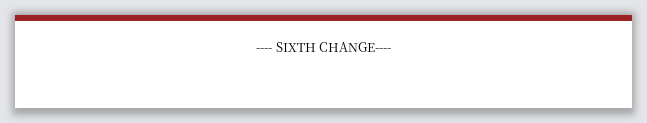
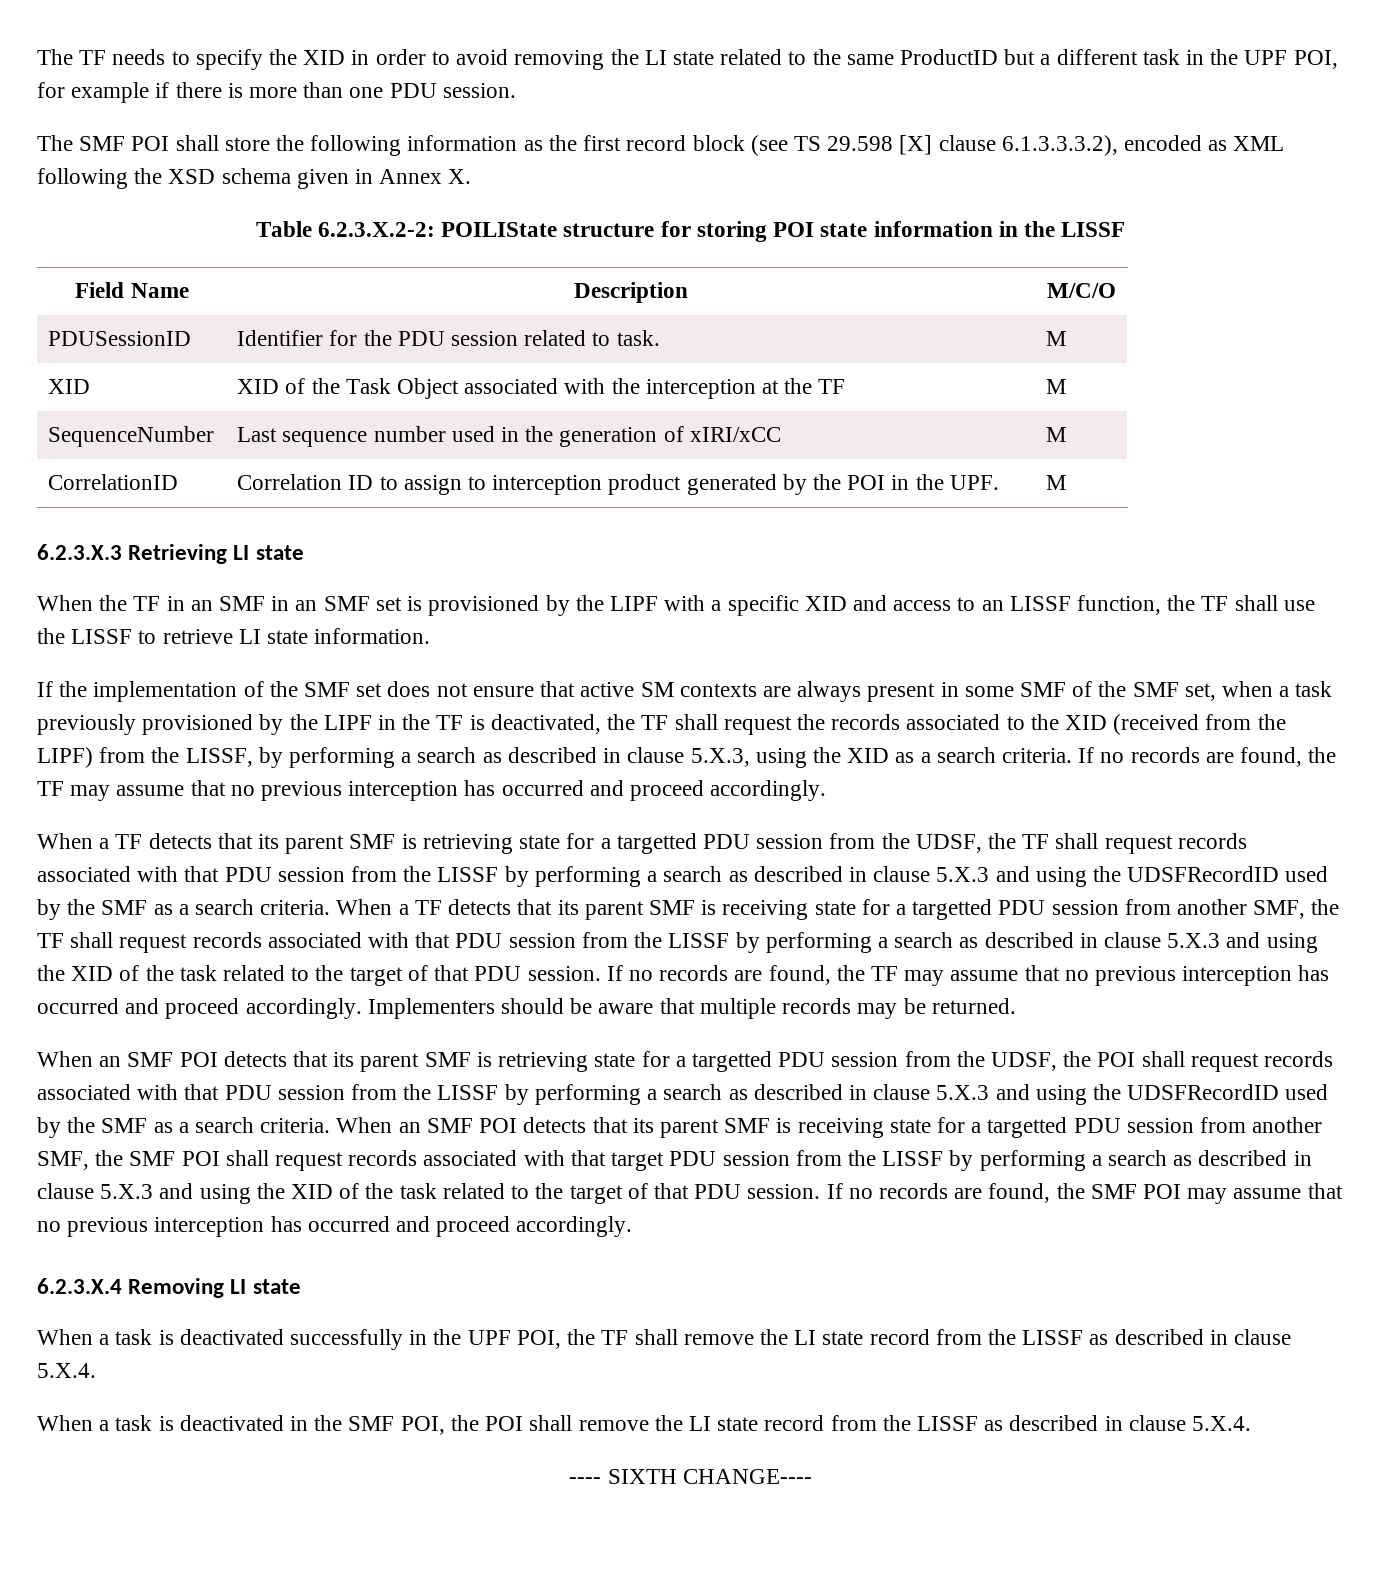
+ The TF needs to specify the XID in order to avoid removing the LI state related to the same ProductID but a different task in the UPF POI, for example if there is more than one PDU session.
+ The SMF POI shall store the following information as the first record block (see TS 29.598 [X] clause 6.1.3.3.3.2), encoded as XML following the XSD schema given in Annex X.
+ Table 6.2.3.X.2-2: POILIState structure for storing POI state information in the LISSF
+ Field Name | Description | M/C/O
+ PDUSessionID | Identifier for the PDU session related to task. | M
+ XID | XID of the Task Object associated with the interception at the TF | M
+ SequenceNumber | Last sequence number used in the generation of xIRI/xCC | M
+ CorrelationID | Correlation ID to assign to interception product generated by the POI in the UPF. | M
+ 6.2.3.X.3 Retrieving LI state
+ When the TF in an SMF in an SMF set is provisioned by the LIPF with a specific XID and access to an LISSF function, the TF shall use the LISSF to retrieve LI state information.
+ If the implementation of the SMF set does not ensure that active SM contexts are always present in some SMF of the SMF set, when a task previously provisioned by the LIPF in the TF is deactivated, the TF shall request the records associated to the XID (received from the LIPF) from the LISSF, by performing a search as described in clause 5.X.3, using the XID as a search criteria. If no records are found, the TF may assume that no previous interception has occurred and proceed accordingly.
+ When a TF detects that its parent SMF is retrieving state for a targetted PDU session from the UDSF, the TF shall request records associated with that PDU session from the LISSF by performing a search as described in clause 5.X.3 and using the UDSFRecordID used by the SMF as a search criteria. When a TF detects that its parent SMF is receiving state for a targetted PDU session from another SMF, the TF shall request records associated with that PDU session from the LISSF by performing a search as described in clause 5.X.3 and using the XID of the task related to the target of that PDU session. If no records are found, the TF may assume that no previous interception has occurred and proceed accordingly. Implementers should be aware that multiple records may be returned.
+ When an SMF POI detects that its parent SMF is retrieving state for a targetted PDU session from the UDSF, the POI shall request records associated with that PDU session from the LISSF by performing a search as described in clause 5.X.3 and using the UDSFRecordID used by the SMF as a search criteria. When an SMF POI detects that its parent SMF is receiving state for a targetted PDU session from another SMF, the SMF POI shall request records associated with that target PDU session from the LISSF by performing a search as described in clause 5.X.3 and using the XID of the task related to the target of that PDU session. If no records are found, the SMF POI may assume that no previous interception has occurred and proceed accordingly.
+ 6.2.3.X.4 Removing LI state
+ When a task is deactivated successfully in the UPF POI, the TF shall remove the LI state record from the LISSF as described in clause 5.X.4.
+ When a task is deactivated in the SMF POI, the POI shall remove the LI state record from the LISSF as described in clause 5.X.4.

